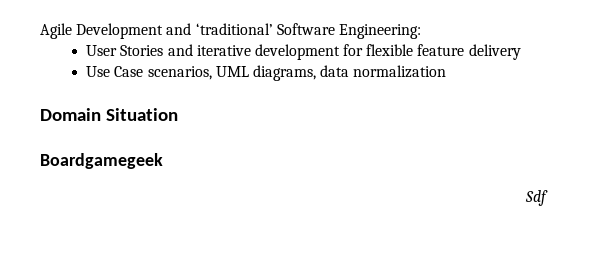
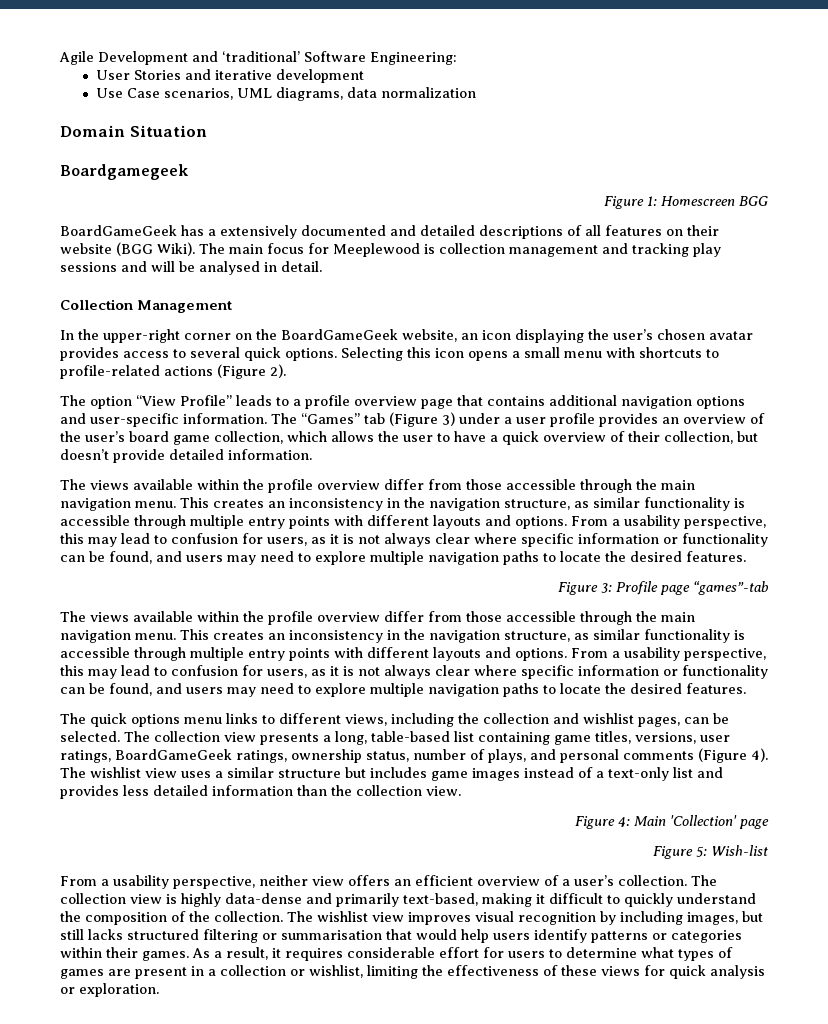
- User Stories and iterative development for flexible feature delivery
+ User Stories and iterative development
- Sdf
+ Figure 1: Homescreen BGG
+ BoardGameGeek has a extensively documented and detailed descriptions of all features on their website (BGG Wiki). The main focus for Meeplewood is collection management and tracking play sessions and will be analysed in detail.
+ Collection Management
+ In the upper-right corner on the BoardGameGeek website, an icon displaying the user’s chosen avatar provides access to several quick options. Selecting this icon opens a small menu with shortcuts to profile-related actions (Figure 2).
+ The option “View Profile” leads to a profile overview page that contains additional navigation options and user-specific information. The “Games” tab (Figure 3) under a user profile provides an overview of the user’s board game collection, which allows the user to have a quick overview of their collection, but doesn’t provide detailed information.
+ The views available within the profile overview differ from those accessible through the main navigation menu. This creates an inconsistency in the navigation structure, as similar functionality is accessible through multiple entry points with different layouts and options. From a usability perspective, this may lead to confusion for users, as it is not always clear where specific information or functionality can be found, and users may need to explore multiple navigation paths to locate the desired features.
+ Figure 3: Profile page “games”-tab
+ The views available within the profile overview differ from those accessible through the main navigation menu. This creates an inconsistency in the navigation structure, as similar functionality is accessible through multiple entry points with different layouts and options. From a usability perspective, this may lead to confusion for users, as it is not always clear where specific information or functionality can be found, and users may need to explore multiple navigation paths to locate the desired features.
+ The quick options menu links to different views, including the collection and wishlist pages, can be selected. The collection view presents a long, table-based list containing game titles, versions, user ratings, BoardGameGeek ratings, ownership status, number of plays, and personal comments (Figure 4). The wishlist view uses a similar structure but includes game images instead of a text-only list and provides less detailed information than the collection view.
+ Figure 4: Main 'Collection' page
+ Figure 5: Wish-list
+ From a usability perspective, neither view offers an efficient overview of a user’s collection. The collection view is highly data-dense and primarily text-based, making it difficult to quickly understand the composition of the collection. The wishlist view improves visual recognition by including images, but still lacks structured filtering or summarisation that would help users identify patterns or categories within their games. As a result, it requires considerable effort for users to determine what types of games are present in a collection or wishlist, limiting the effectiveness of these views for quick analysis or exploration.

